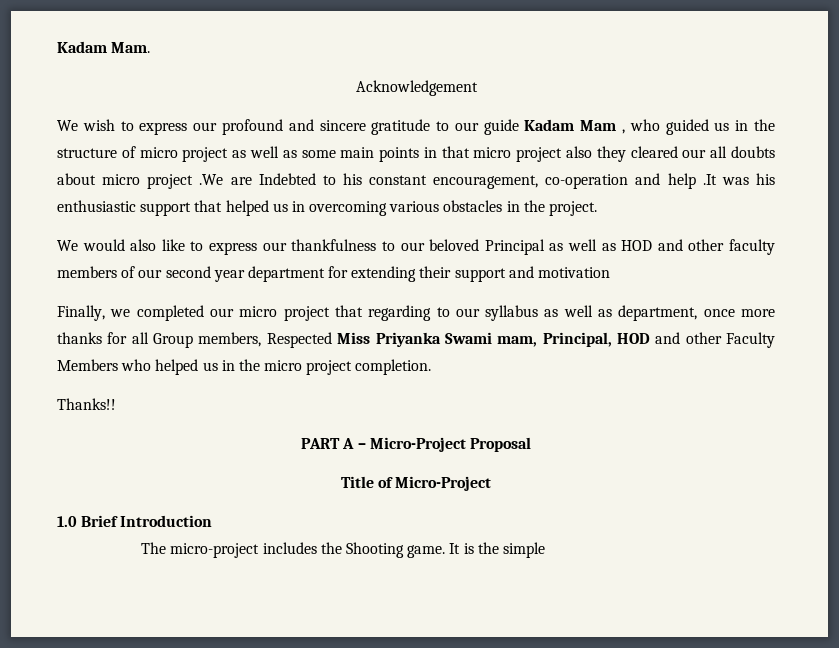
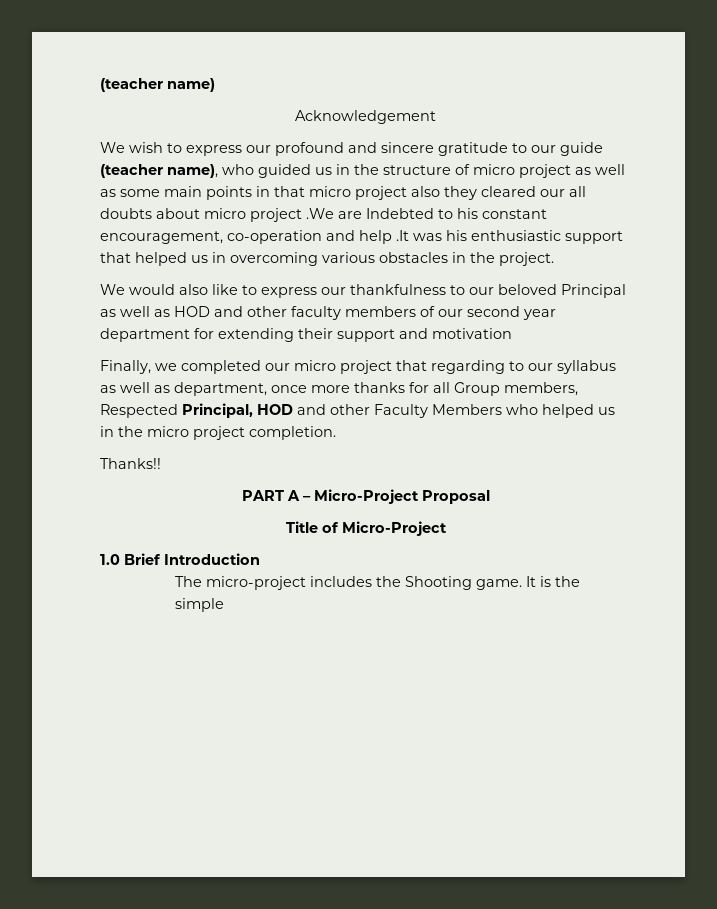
- Kadam Mam.
+ (teacher name)
- We wish to express our profound and sincere gratitude to our guide Kadam Mam , who guided us in the structure of micro project as well as some main points in that micro project also they cleared our all doubts about micro project .We are Indebted to his constant encouragement, co-operation and help .It was his enthusiastic support that helped us in overcoming various obstacles in the project.
+ We wish to express our profound and sincere gratitude to our guide (teacher name), who guided us in the structure of micro project as well as some main points in that micro project also they cleared our all doubts about micro project .We are Indebted to his constant encouragement, co-operation and help .It was his enthusiastic support that helped us in overcoming various obstacles in the project.
- Finally, we completed our micro project that regarding to our syllabus as well as department, once more thanks for all Group members, Respected Miss Priyanka Swami mam, Principal, HOD and other Faculty Members who helped us in the micro project completion.
+ Finally, we completed our micro project that regarding to our syllabus as well as department, once more thanks for all Group members, Respected Principal, HOD and other Faculty Members who helped us in the micro project completion.

